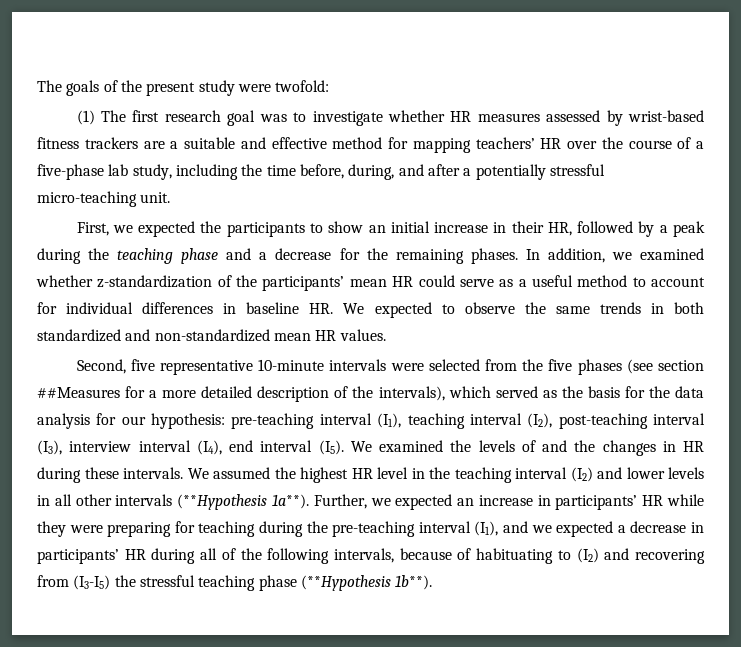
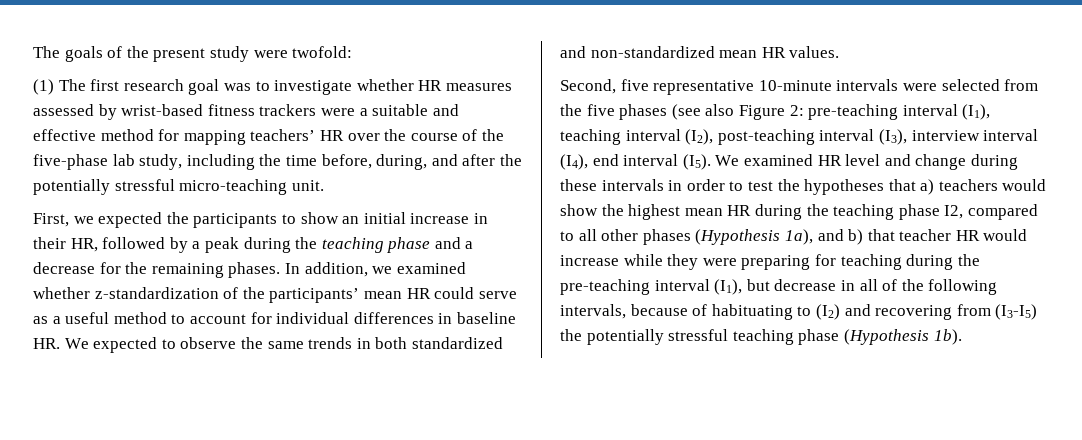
- (1) The first research goal was to investigate whether HR measures assessed by wrist-based fitness trackers are a suitable and effective method for mapping teachers’ HR over the course of a five-phase lab study, including the time before, during, and after a potentially stressful micro-teaching unit.
+ (1) The first research goal was to investigate whether HR measures assessed by wrist-based fitness trackers were a suitable and effective method for mapping teachers’ HR over the course of the five-phase lab study, including the time before, during, and after the potentially stressful micro-teaching unit.
- Second, five representative 10-minute intervals were selected from the five phases (see section ##Measures for a more detailed description of the intervals), which served as the basis for the data analysis for our hypothesis: pre-teaching interval (I1), teaching interval (I2), post-teaching interval (I3), interview interval (I4), end interval (I5). We examined the levels of and the changes in HR during these intervals. We assumed the highest HR level in the teaching interval (I2) and lower levels in all other intervals (**Hypothesis 1a**). Further, we expected an increase in participants’ HR while they were preparing for teaching during the pre-teaching interval (I1), and we expected a decrease in participants’ HR during all of the following intervals, because of habituating to (I2) and recovering from (I3-I5) the stressful teaching phase (**Hypothesis 1b**).
+ Second, five representative 10-minute intervals were selected from the five phases (see also Figure 2: pre-teaching interval (I1), teaching interval (I2), post-teaching interval (I3), interview interval (I4), end interval (I5). We examined HR level and change during these intervals in order to test the hypotheses that a) teachers would show the highest mean HR during the teaching phase I2, compared to all other phases (Hypothesis 1a), and b) that teacher HR would increase while they were preparing for teaching during the pre-teaching interval (I1), but decrease in all of the following intervals, because of habituating to (I2) and recovering from (I3-I5) the potentially stressful teaching phase (Hypothesis 1b).

